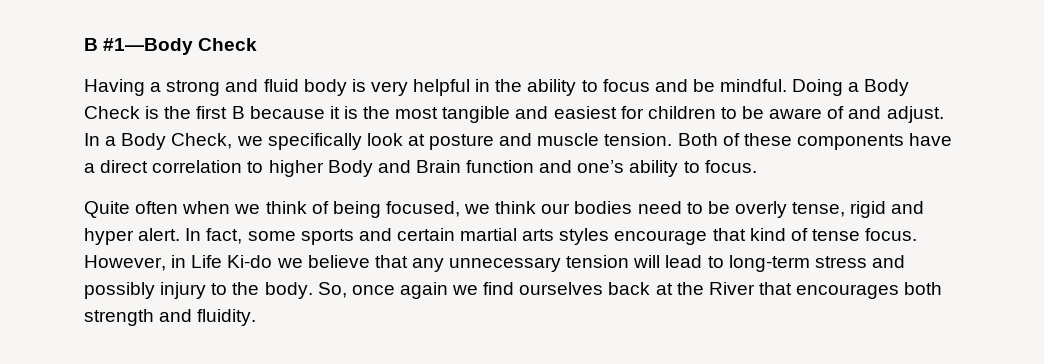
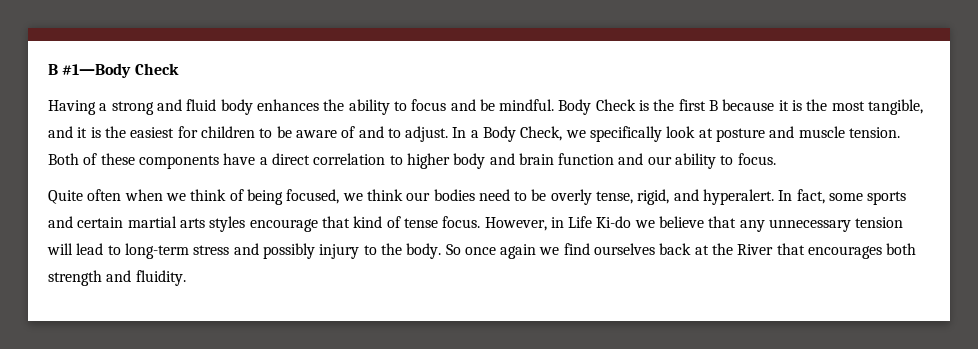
- Having a strong and fluid body is very helpful in the ability to focus and be mindful.
+ Having a strong and fluid body enhances the ability to focus and be mindful.
- Doing a Body Check is the first B because it is the most tangible and easiest for children to be aware of and adjust.
+ Body Check is the first B because it is the most tangible, and it is the easiest for children to be aware of and to adjust.
- Both of these components have a direct correlation to higher Body and Brain function and one’s ability to focus.
+ Both of these components have a direct correlation to higher body and brain function and our ability to focus.
- Quite often when we think of being focused, we think our bodies need to be overly tense, rigid and hyper alert.
+ Quite often when we think of being focused, we think our bodies need to be overly tense, rigid, and hyperalert.
- So, once again we find ourselves back at the River that encourages both strength and fluidity.
+ So once again we find ourselves back at the River that encourages both strength and fluidity.

